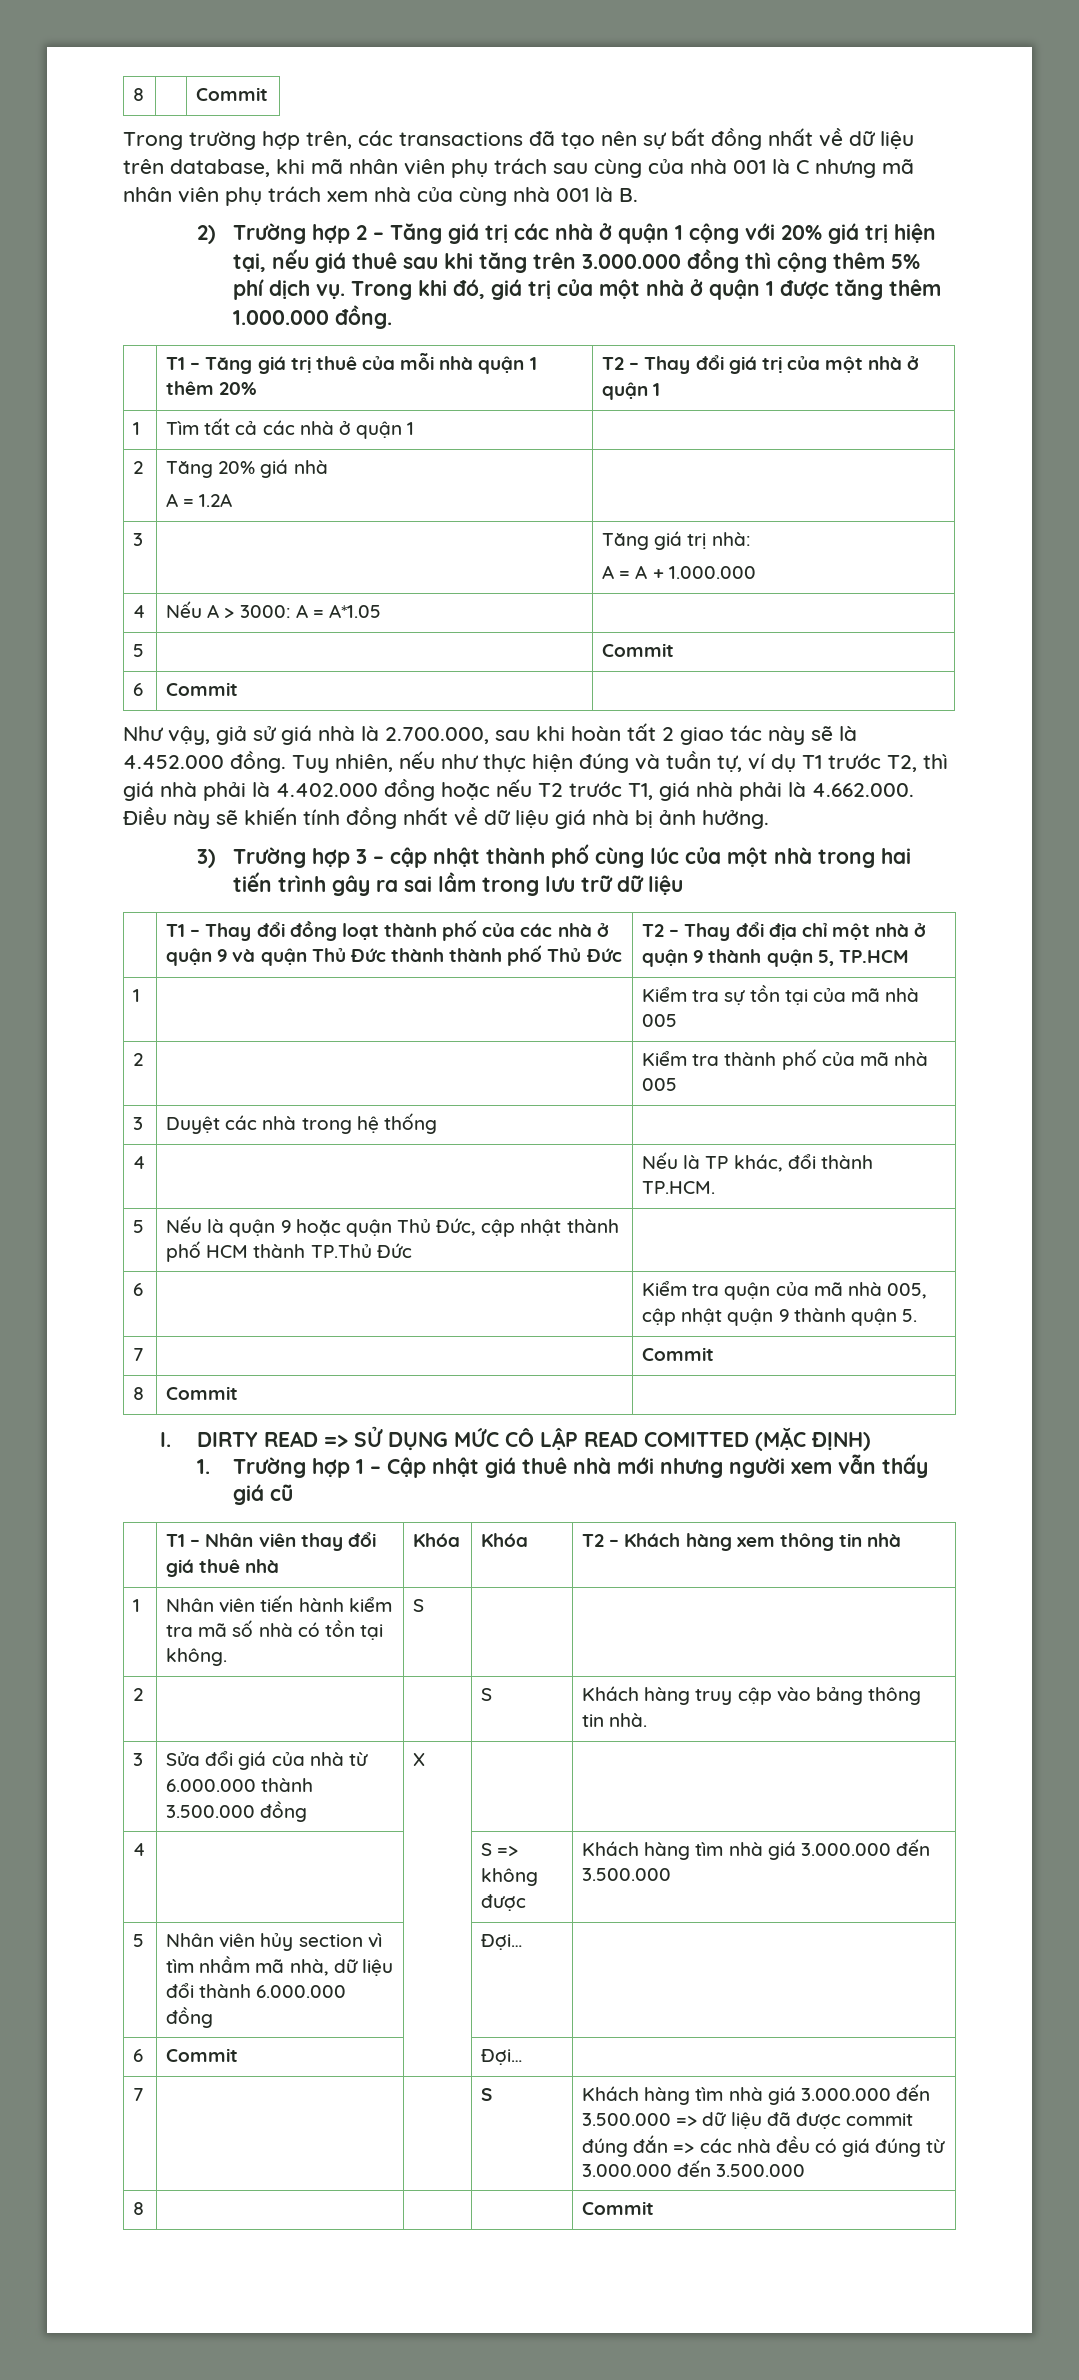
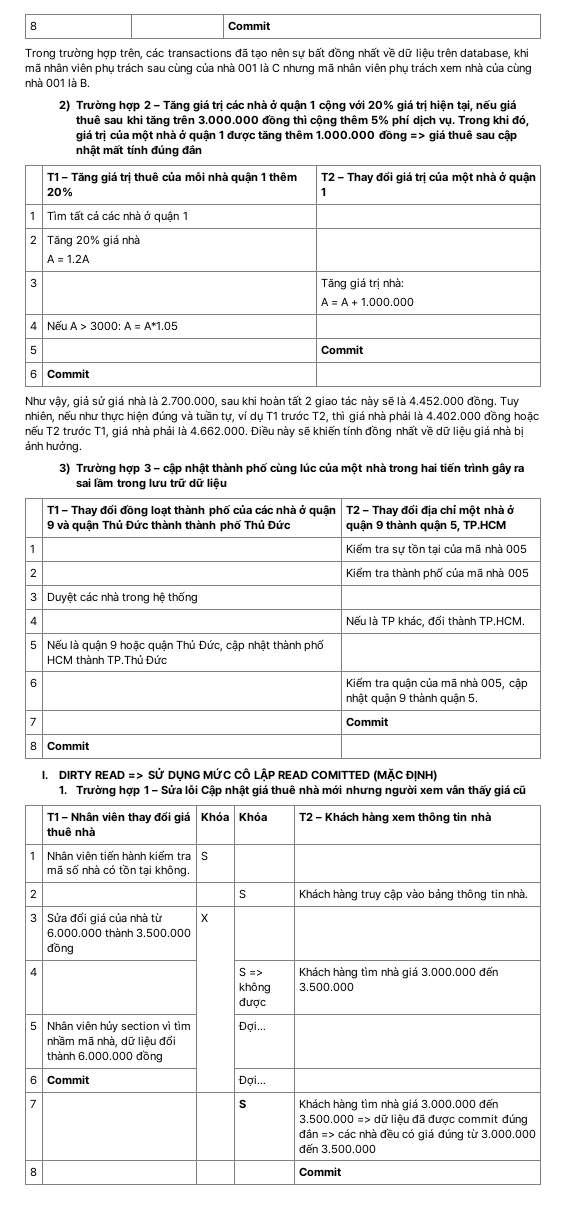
- Trong khi đó, giá trị của một nhà ở quận 1 được tăng thêm 1.000.000 đồng.
+ Trong khi đó, giá trị của một nhà ở quận 1 được tăng thêm 1.000.000 đồng => giá thuê sau cập nhật mất tính đúng đắn
- 1. Trường hợp 1 – Cập nhật giá thuê nhà mới nhưng người xem vẫn thấy giá cũ
+ 1. Trường hợp 1 – Sửa lỗi Cập nhật giá thuê nhà mới nhưng người xem vẫn thấy giá cũ

